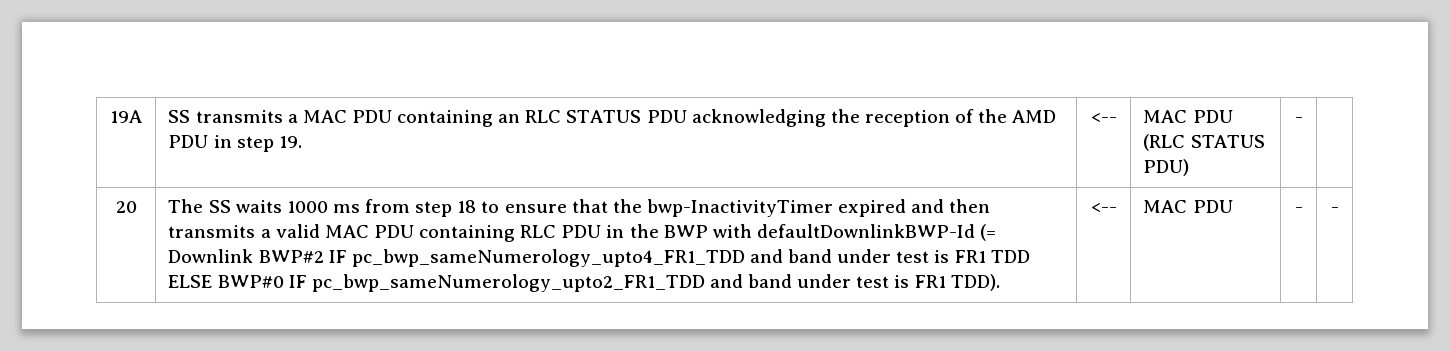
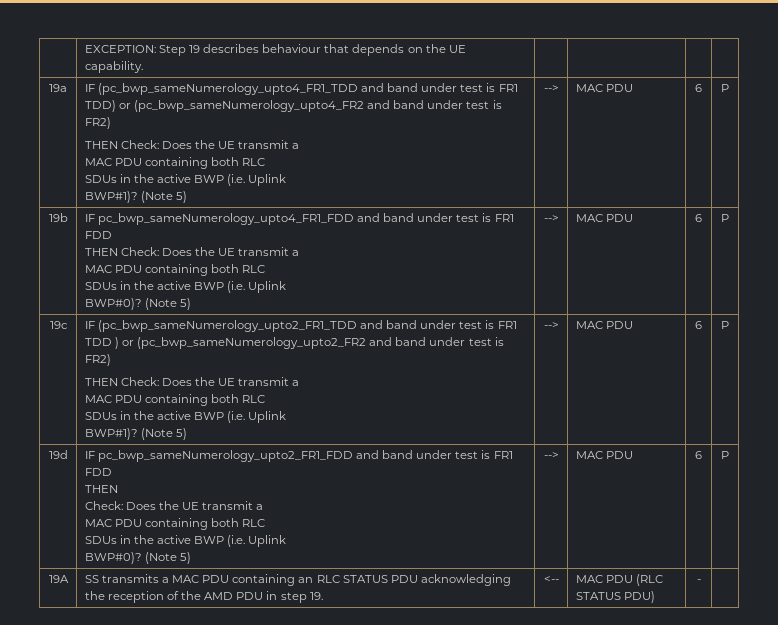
+ | EXCEPTION: Step 19 describes behaviour that depends on the UE capability. | | | |
+ 19a | IF (pc_bwp_sameNumerology_upto4_FR1_TDD and band under test is FR1 TDD) or (pc_bwp_sameNumerology_upto4_FR2 and band under test is FR2)
+ THEN Check: Does the UE transmit a
+ MAC PDU containing both RLC
+ SDUs in the active BWP (i.e. Uplink
+ BWP#1)? (Note 5) | --> | MAC PDU | 6 | P
+ 19b | IF pc_bwp_sameNumerology_upto4_FR1_FDD and band under test is FR1 FDD
+ THEN Check: Does the UE transmit a
+ MAC PDU containing both RLC
+ SDUs in the active BWP (i.e. Uplink
+ BWP#0)? (Note 5) | --> | MAC PDU | 6 | P
+ 19c | IF (pc_bwp_sameNumerology_upto2_FR1_TDD and band under test is FR1 TDD ) or (pc_bwp_sameNumerology_upto2_FR2 and band under test is FR2)
+ THEN Check: Does the UE transmit a
+ MAC PDU containing both RLC
+ SDUs in the active BWP (i.e. Uplink
+ BWP#1)? (Note 5) | --> | MAC PDU | 6 | P
+ 19d | IF pc_bwp_sameNumerology_upto2_FR1_FDD and band under test is FR1 FDD
+ THEN
+ Check: Does the UE transmit a
+ MAC PDU containing both RLC
+ SDUs in the active BWP (i.e. Uplink
+ BWP#0)? (Note 5) | --> | MAC PDU | 6 | P
- 20 | The SS waits 1000 ms from step 18 to ensure that the bwp-InactivityTimer expired and then transmits a valid MAC PDU containing RLC PDU in the BWP with defaultDownlinkBWP-Id (= Downlink BWP#2 IF pc_bwp_sameNumerology_upto4_FR1_TDD and band under test is FR1 TDD ELSE BWP#0 IF pc_bwp_sameNumerology_upto2_FR1_TDD and band under test is FR1 TDD). | <-- | MAC PDU | - | -

